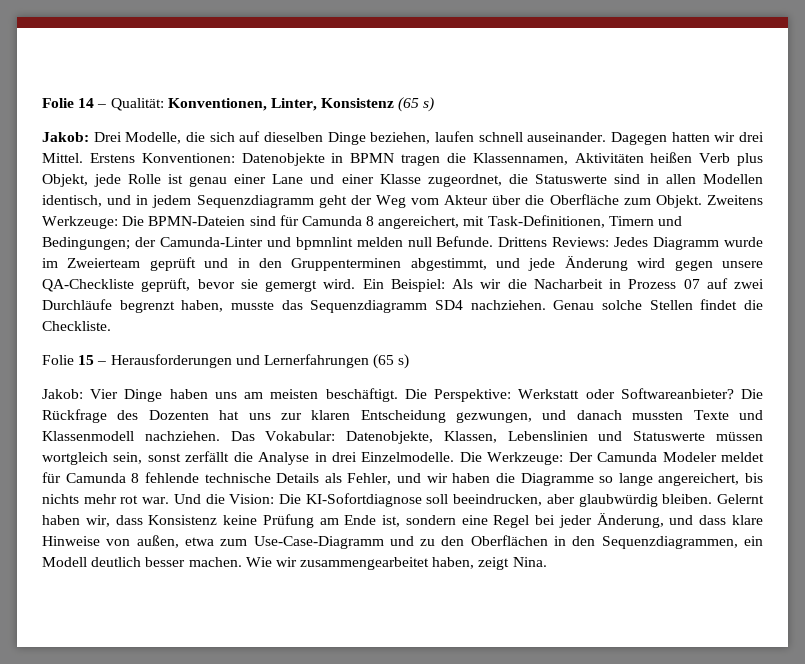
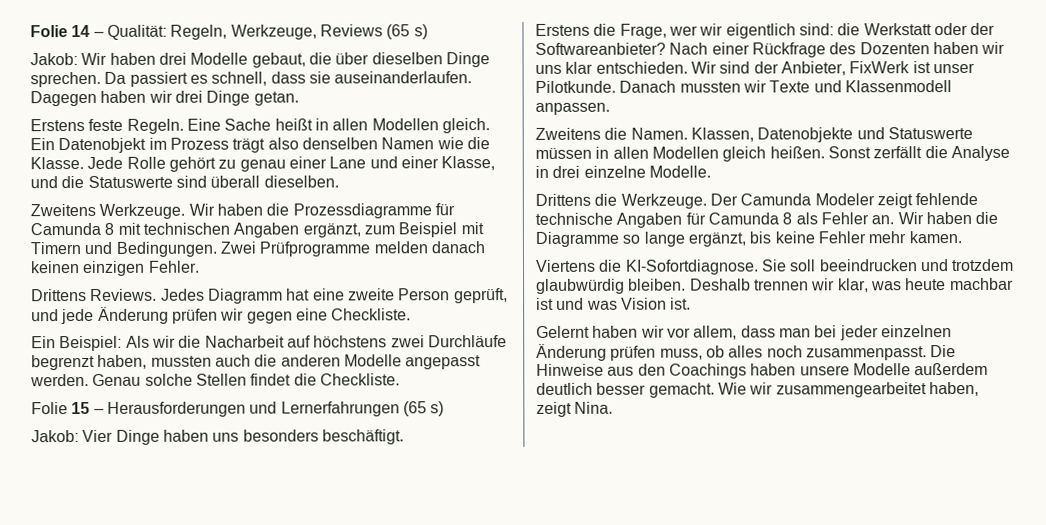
- Folie 14 – Qualität: Konventionen, Linter, Konsistenz (65 s)
- Jakob: Drei Modelle, die sich auf dieselben Dinge beziehen, laufen schnell auseinander. Dagegen hatten wir drei Mittel. Erstens Konventionen: Datenobjekte in BPMN tragen die Klassennamen, Aktivitäten heißen Verb plus Objekt, jede Rolle ist genau einer Lane und einer Klasse zugeordnet, die Statuswerte sind in allen Modellen identisch, und in jedem Sequenzdiagramm geht der Weg vom Akteur über die Oberfläche zum Objekt. Zweitens Werkzeuge: Die BPMN-Dateien sind für Camunda 8 angereichert, mit Task-Definitionen, Timern und Bedingungen; der Camunda-Linter und bpmnlint melden null Befunde. Drittens Reviews: Jedes Diagramm wurde im Zweierteam geprüft und in den Gruppenterminen abgestimmt, und jede Änderung wird gegen unsere QA-Checkliste geprüft, bevor sie gemergt wird. Ein Beispiel: Als wir die Nacharbeit in Prozess 07 auf zwei Durchläufe begrenzt haben, musste das Sequenzdiagramm SD4 nachziehen.
+ Folie 14 – Qualität: Regeln, Werkzeuge, Reviews (65 s)
+ Jakob: Wir haben drei Modelle gebaut, die über dieselben Dinge sprechen. Da passiert es schnell, dass sie auseinanderlaufen. Dagegen haben wir drei Dinge getan.
+ Erstens feste Regeln. Eine Sache heißt in allen Modellen gleich. Ein Datenobjekt im Prozess trägt also denselben Namen wie die Klasse. Jede Rolle gehört zu genau einer Lane und einer Klasse, und die Statuswerte sind überall dieselben.
+ Zweitens Werkzeuge. Wir haben die Prozessdiagramme für Camunda 8 mit technischen Angaben ergänzt, zum Beispiel mit Timern und Bedingungen. Zwei Prüfprogramme melden danach keinen einzigen Fehler.
+ Drittens Reviews. Jedes Diagramm hat eine zweite Person geprüft, und jede Änderung prüfen wir gegen eine Checkliste.
+ Ein Beispiel: Als wir die Nacharbeit auf höchstens zwei Durchläufe begrenzt haben, mussten auch die anderen Modelle angepasst werden.
- Jakob: Vier Dinge haben uns am meisten beschäftigt. Die Perspektive: Werkstatt oder Softwareanbieter? Die Rückfrage des Dozenten hat uns zur klaren Entscheidung gezwungen, und danach mussten Texte und Klassenmodell nachziehen. Das Vokabular: Datenobjekte, Klassen, Lebenslinien und Statuswerte müssen wortgleich sein, sonst zerfällt die Analyse in drei Einzelmodelle. Die Werkzeuge: Der Camunda Modeler meldet für Camunda 8 fehlende technische Details als Fehler, und wir haben die Diagramme so lange angereichert, bis nichts mehr rot war. Und die Vision: Die KI-Sofortdiagnose soll beeindrucken, aber glaubwürdig bleiben. Gelernt haben wir, dass Konsistenz keine Prüfung am Ende ist, sondern eine Regel bei jeder Änderung, und dass klare Hinweise von außen, etwa zum Use-Case-Diagramm und zu den Oberflächen in den Sequenzdiagrammen, ein Modell deutlich besser machen.
+ Jakob: Vier Dinge haben uns besonders beschäftigt.
+ Erstens die Frage, wer wir eigentlich sind: die Werkstatt oder der Softwareanbieter? Nach einer Rückfrage des Dozenten haben wir uns klar entschieden. Wir sind der Anbieter, FixWerk ist unser Pilotkunde. Danach mussten wir Texte und Klassenmodell anpassen.
+ Zweitens die Namen. Klassen, Datenobjekte und Statuswerte müssen in allen Modellen gleich heißen. Sonst zerfällt die Analyse in drei einzelne Modelle.
+ Drittens die Werkzeuge. Der Camunda Modeler zeigt fehlende technische Angaben für Camunda 8 als Fehler an. Wir haben die Diagramme so lange ergänzt, bis keine Fehler mehr kamen.
+ Viertens die KI-Sofortdiagnose. Sie soll beeindrucken und trotzdem glaubwürdig bleiben. Deshalb trennen wir klar, was heute machbar ist und was Vision ist.
+ Gelernt haben wir vor allem, dass man bei jeder einzelnen Änderung prüfen muss, ob alles noch zusammenpasst. Die Hinweise aus den Coachings haben unsere Modelle außerdem deutlich besser gemacht.

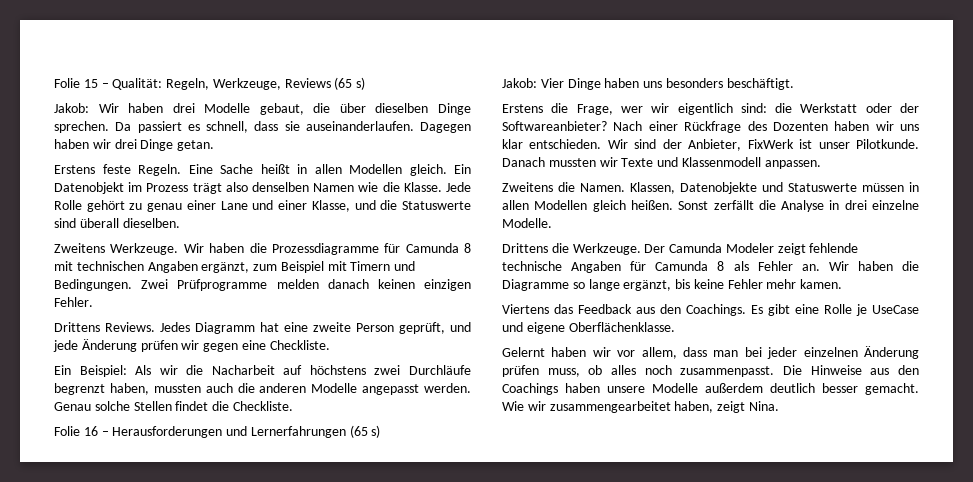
- Folie 14 – Qualität: Regeln, Werkzeuge, Reviews (65 s)
+ Folie 15 – Qualität: Regeln, Werkzeuge, Reviews (65 s)
- Folie 15 – Herausforderungen und Lernerfahrungen (65 s)
+ Folie 16 – Herausforderungen und Lernerfahrungen (65 s)
- Viertens die KI-Sofortdiagnose. Sie soll beeindrucken und trotzdem glaubwürdig bleiben. Deshalb trennen wir klar, was heute machbar ist und was Vision ist.
+ Viertens das Feedback aus den Coachings. Es gibt eine Rolle je UseCase und eigene Oberflächenklasse.

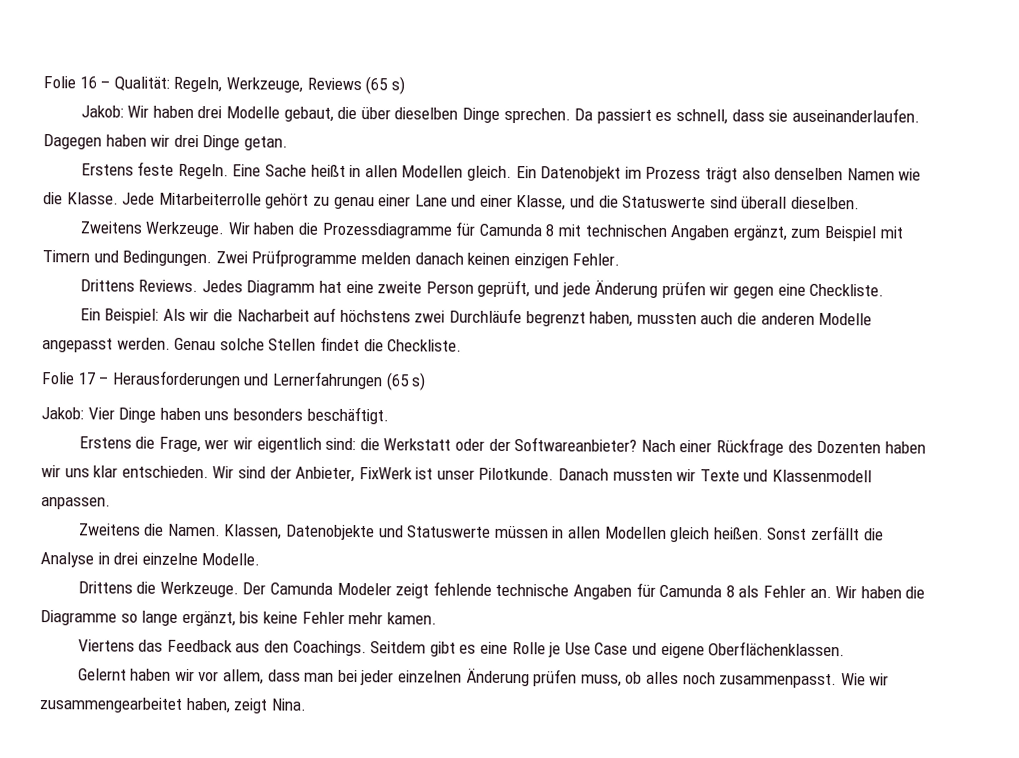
- Folie 15 – Qualität: Regeln, Werkzeuge, Reviews (65 s)
+ Folie 16 – Qualität: Regeln, Werkzeuge, Reviews (65 s)
- Jede Rolle gehört zu genau einer Lane und einer Klasse, und die Statuswerte sind überall dieselben.
+ Jede Mitarbeiterrolle gehört zu genau einer Lane und einer Klasse, und die Statuswerte sind überall dieselben.
- Folie 16 – Herausforderungen und Lernerfahrungen (65 s)
+ Folie 17 – Herausforderungen und Lernerfahrungen (65 s)
- Es gibt eine Rolle je UseCase und eigene Oberflächenklasse.
+ Seitdem gibt es eine Rolle je Use Case und eigene Oberflächenklassen.
- Die Hinweise aus den Coachings haben unsere Modelle außerdem deutlich besser gemacht.

